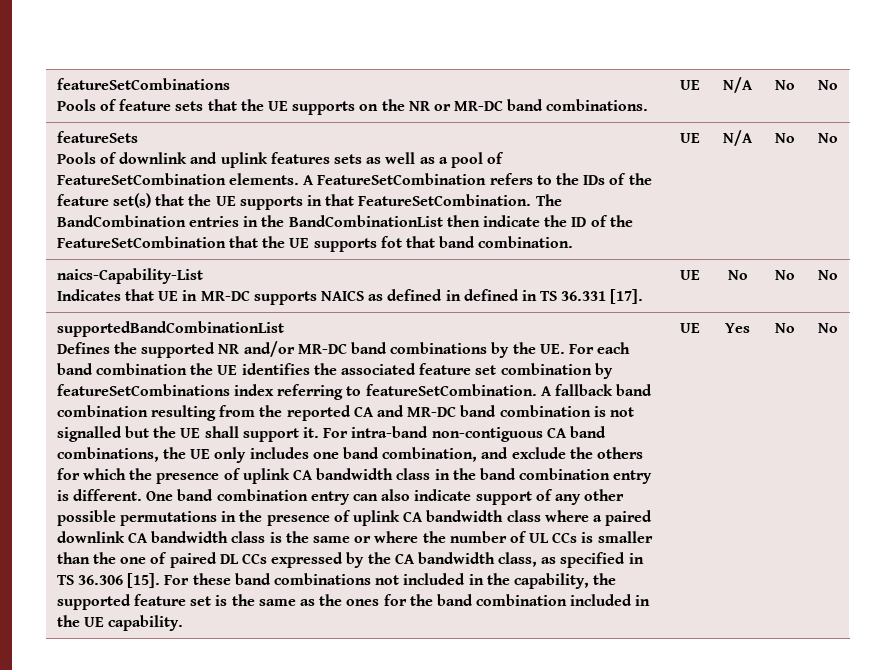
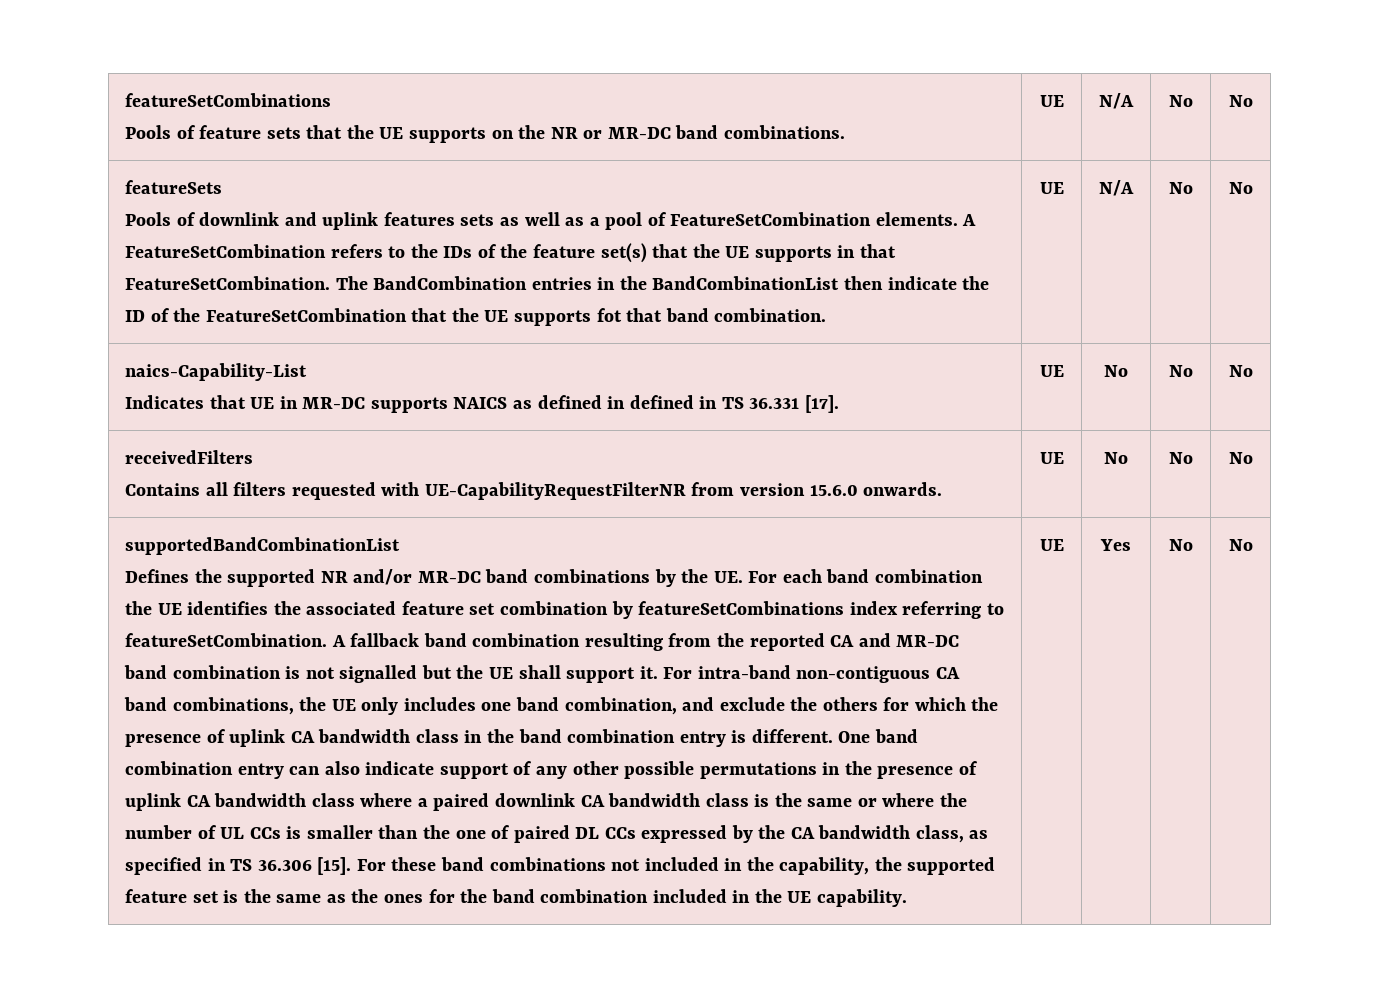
+ receivedFilters
+ Contains all filters requested with UE-CapabilityRequestFilterNR from version 15.6.0 onwards. | UE | No | No | No

